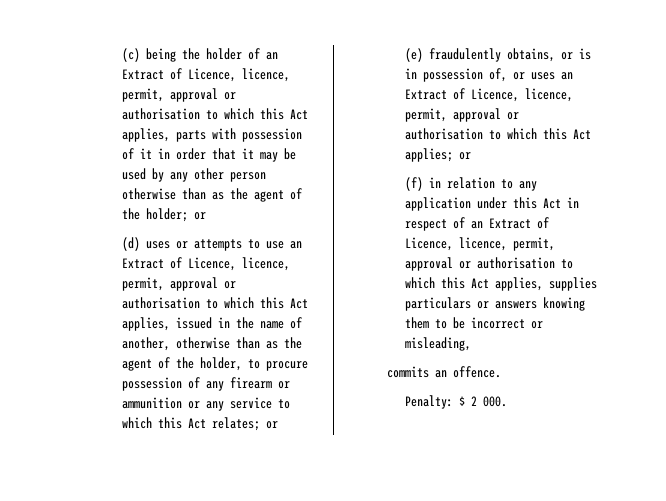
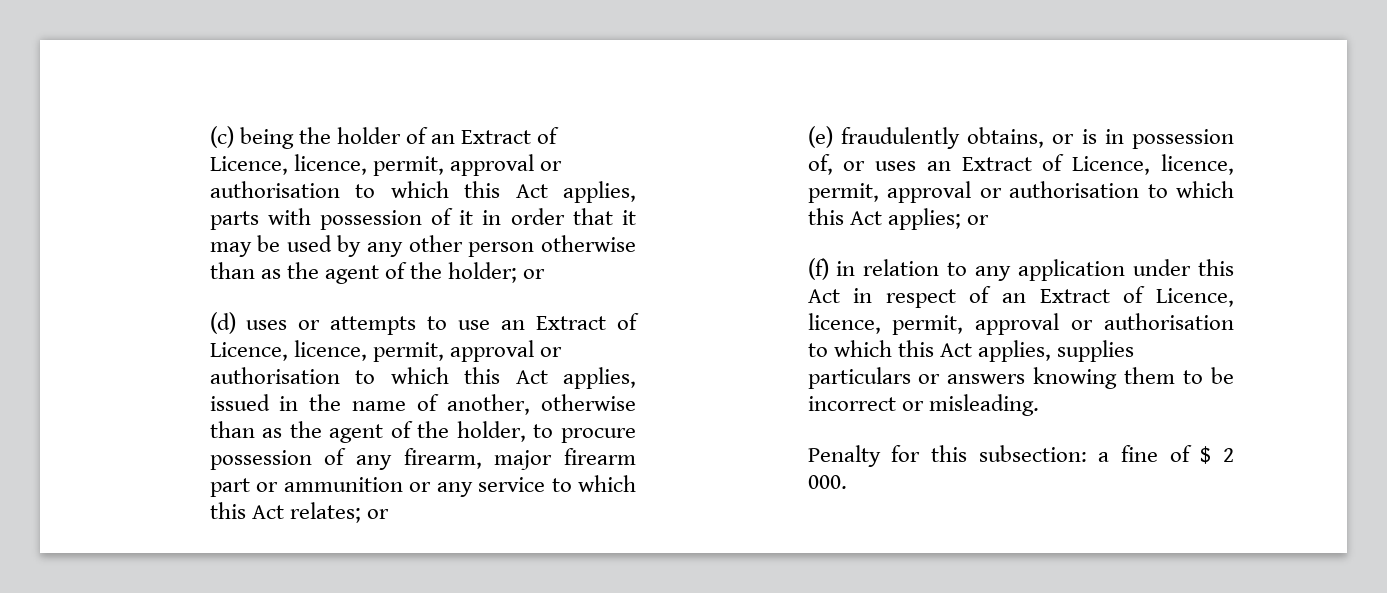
- (d) uses or attempts to use an Extract of Licence, licence, permit, approval or authorisation to which this Act applies, issued in the name of another, otherwise than as the agent of the holder, to procure possession of any firearm or ammunition or any service to which this Act relates; or
+ (d) uses or attempts to use an Extract of Licence, licence, permit, approval or authorisation to which this Act applies, issued in the name of another, otherwise than as the agent of the holder, to procure possession of any firearm, major firearm part or ammunition or any service to which this Act relates; or
- (f) in relation to any application under this Act in respect of an Extract of Licence, licence, permit, approval or authorisation to which this Act applies, supplies particulars or answers knowing them to be incorrect or misleading,
- commits an offence.
- Penalty: $ 2 000.
+ (f) in relation to any application under this Act in respect of an Extract of Licence, licence, permit, approval or authorisation to which this Act applies, supplies particulars or answers knowing them to be incorrect or misleading.
+ Penalty for this subsection: a fine of $ 2 000.

